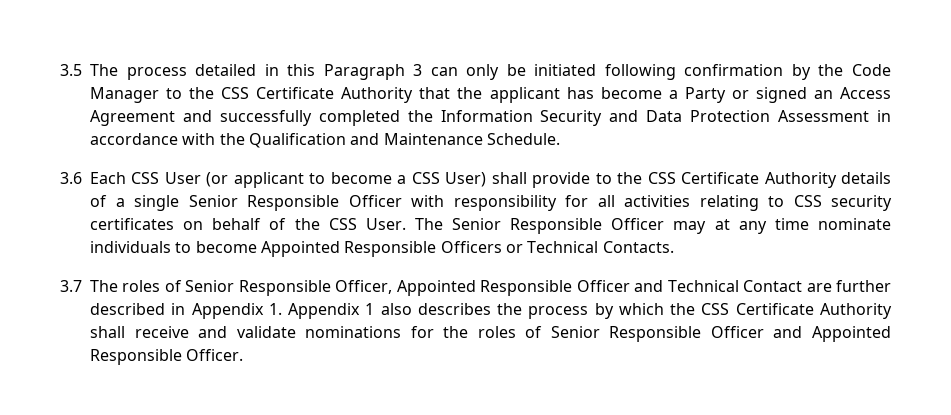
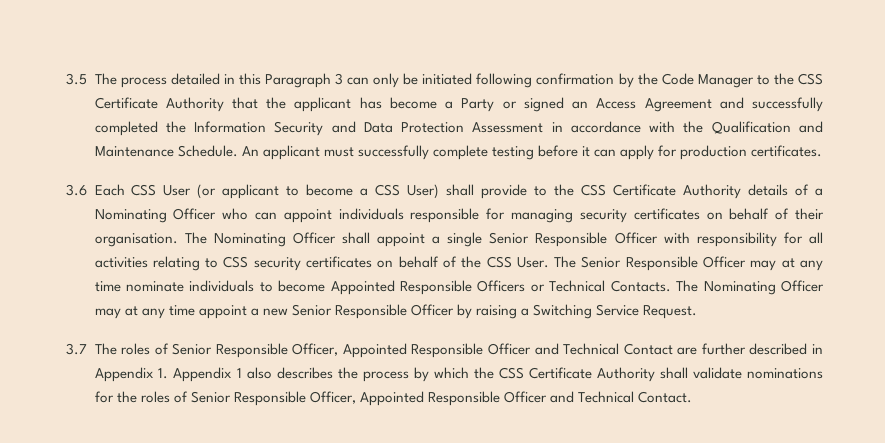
+ An applicant must successfully complete testing before it can apply for production certificates.
- 3.6 Each CSS User (or applicant to become a CSS User) shall provide to the CSS Certificate Authority details of a single Senior Responsible Officer with responsibility for all activities relating to CSS security certificates on behalf of the CSS User.
+ 3.6 Each CSS User (or applicant to become a CSS User) shall provide to the CSS Certificate Authority details of a Nominating Officer who can appoint individuals responsible for managing security certificates on behalf of their organisation. The Nominating Officer shall appoint a single Senior Responsible Officer with responsibility for all activities relating to CSS security certificates on behalf of the CSS User.
+ The Nominating Officer may at any time appoint a new Senior Responsible Officer by raising a Switching Service Request.
- 3.7 The roles of Senior Responsible Officer, Appointed Responsible Officer and Technical Contact are further described in Appendix 1. Appendix 1 also describes the process by which the CSS Certificate Authority shall receive and validate nominations for the roles of Senior Responsible Officer and Appointed Responsible Officer.
+ 3.7 The roles of Senior Responsible Officer, Appointed Responsible Officer and Technical Contact are further described in Appendix 1. Appendix 1 also describes the process by which the CSS Certificate Authority shall validate nominations for the roles of Senior Responsible Officer, Appointed Responsible Officer and Technical Contact.

